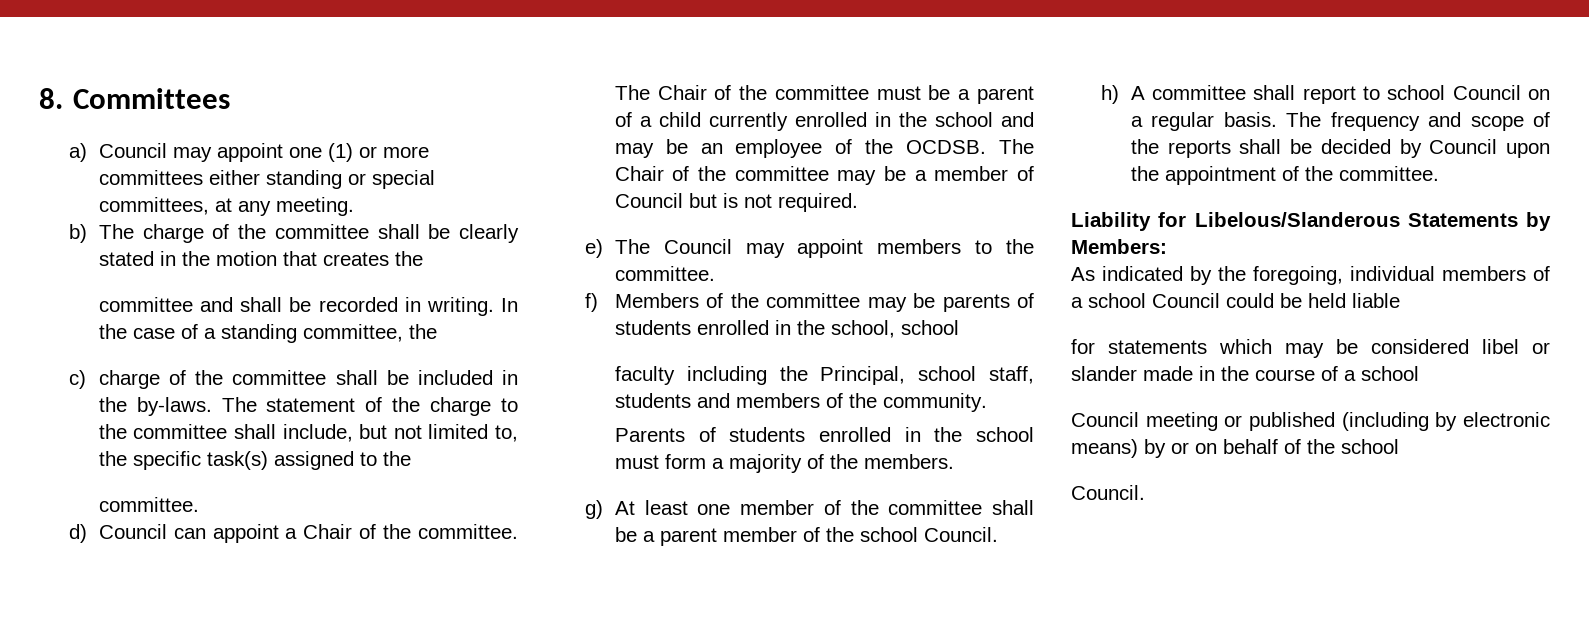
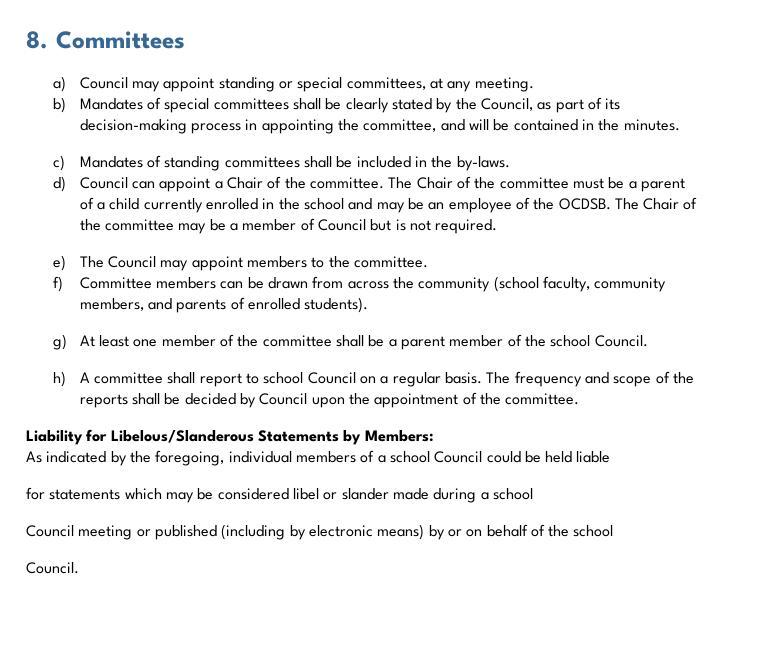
- a) Council may appoint one (1) or more committees either standing or special committees, at any meeting.
+ a) Council may appoint standing or special committees, at any meeting.
- b) The charge of the committee shall be clearly stated in the motion that creates the
- committee and shall be recorded in writing. In the case of a standing committee, the
- c) charge of the committee shall be included in the by-laws. The statement of the charge to the committee shall include, but not limited to, the specific task(s) assigned to the
- committee.
+ b) Mandates of special committees shall be clearly stated by the Council, as part of its decision-making process in appointing the committee, and will be contained in the minutes.
+ c) Mandates of standing committees shall be included in the by-laws.
- f) Members of the committee may be parents of students enrolled in the school, school
- faculty including the Principal, school staff, students and members of the community.
- Parents of students enrolled in the school must form a majority of the members.
+ f) Committee members can be drawn from across the community (school faculty, community members, and parents of enrolled students).
- for statements which may be considered libel or slander made in the course of a school
+ for statements which may be considered libel or slander made during a school

